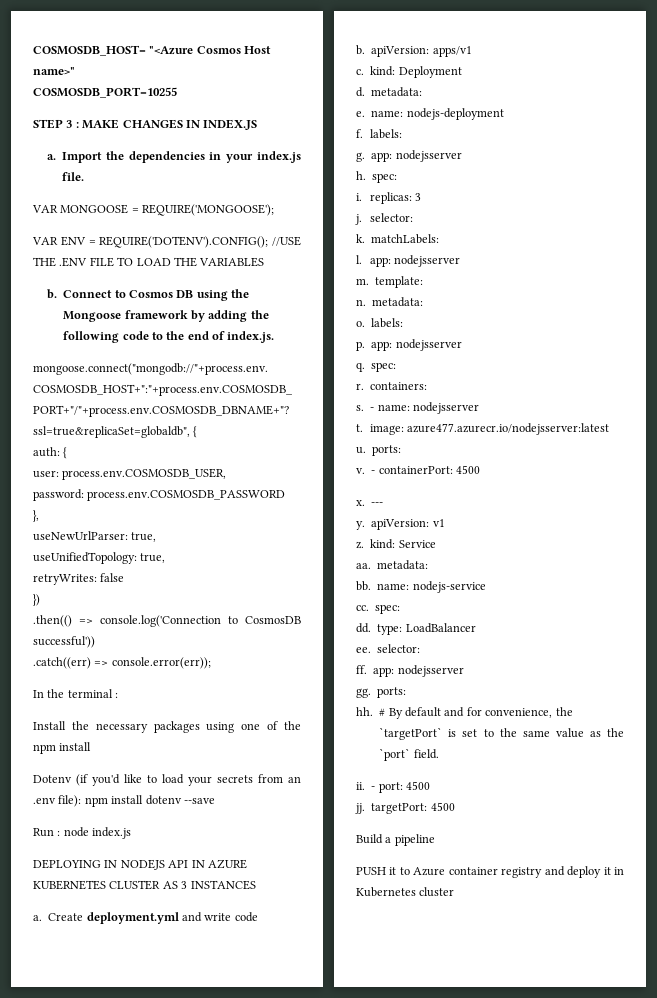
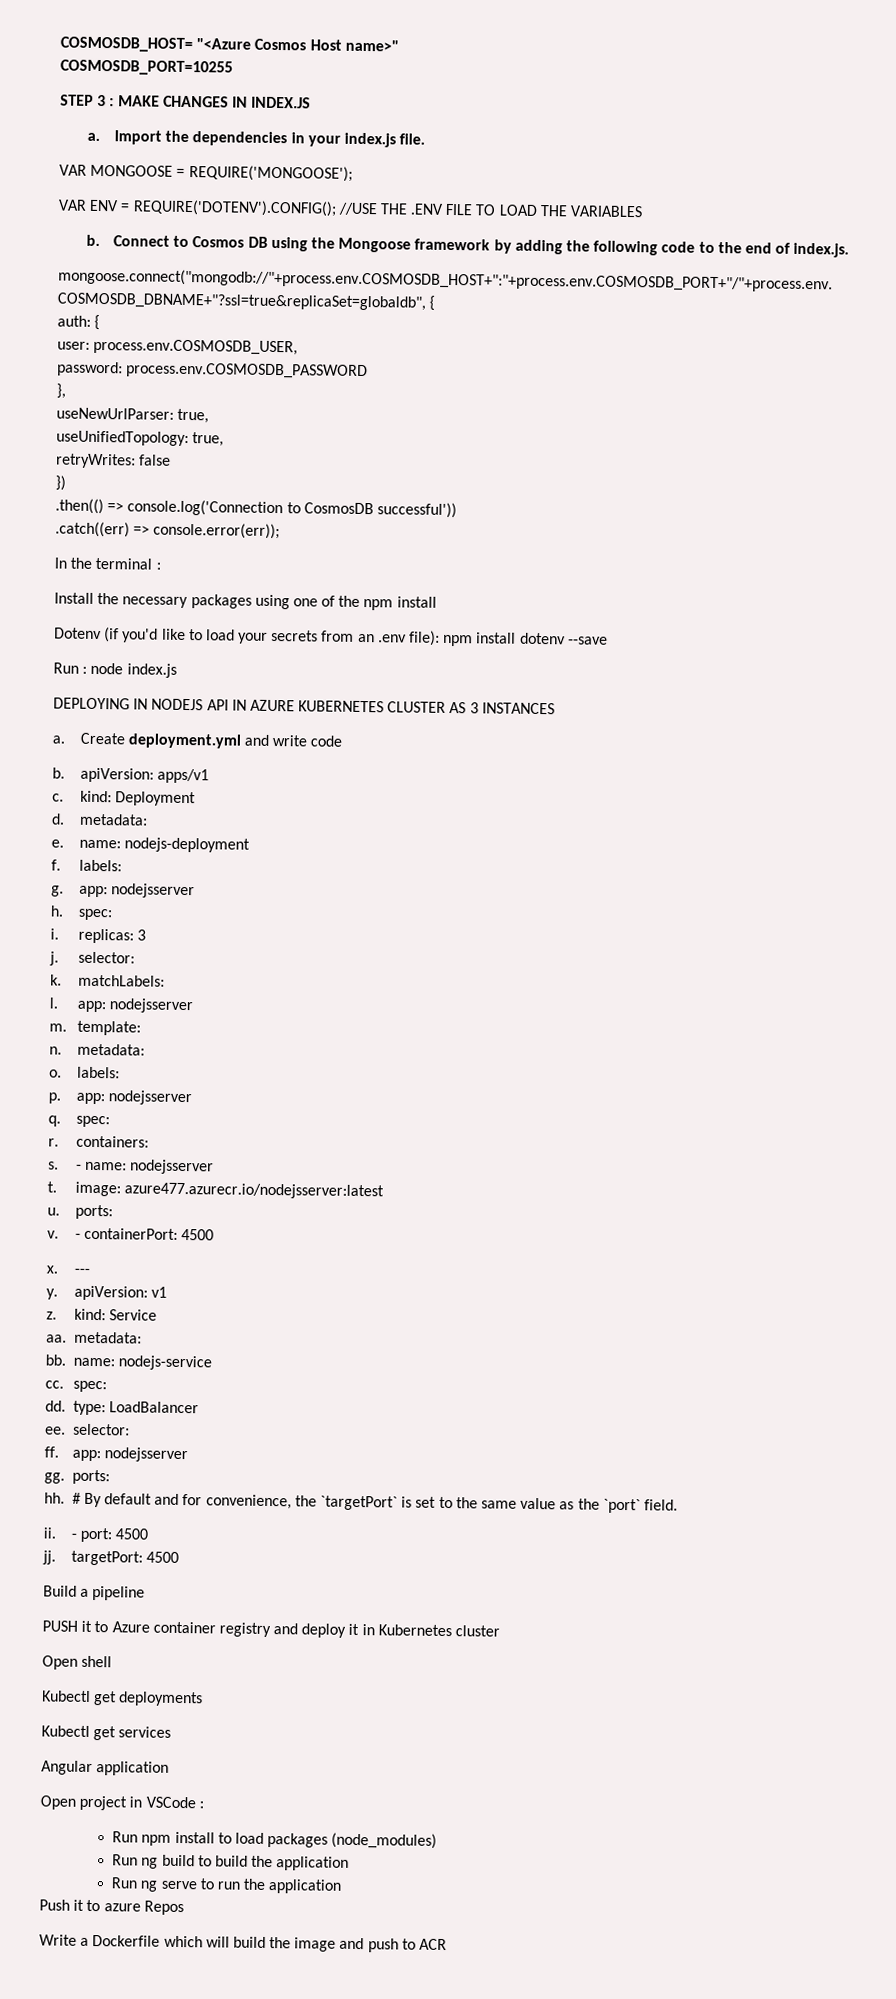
+ Open shell
+ Kubectl get deployments
+ Kubectl get services
+ Angular application
+ Open project in VSCode :
+ Run npm install to load packages (node_modules)
+ Run ng build to build the application
+ Run ng serve to run the application
+ Push it to azure Repos
+ Write a Dockerfile which will build the image and push to ACR

